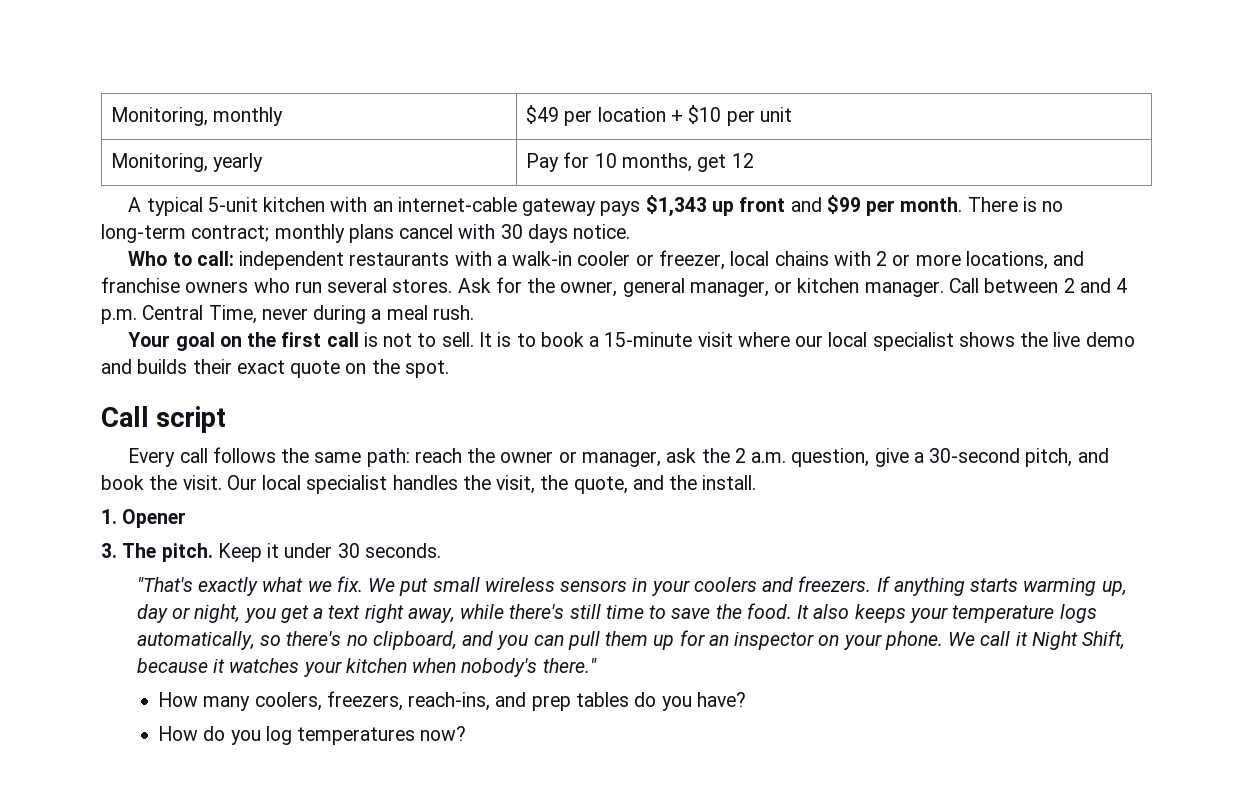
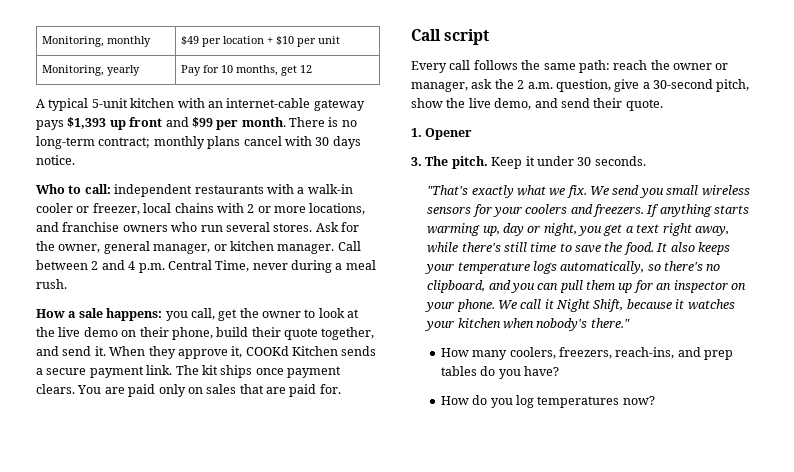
- A typical 5-unit kitchen with an internet-cable gateway pays $1,343 up front and $99 per month.
+ A typical 5-unit kitchen with an internet-cable gateway pays $1,393 up front and $99 per month.
- Your goal on the first call is not to sell. It is to book a 15-minute visit where our local specialist shows the live demo and builds their exact quote on the spot.
+ How a sale happens: you call, get the owner to look at the live demo on their phone, build their quote together, and send it. When they approve it, COOKd Kitchen sends a secure payment link. The kit ships once payment clears. You are paid only on sales that are paid for.
- Every call follows the same path: reach the owner or manager, ask the 2 a.m. question, give a 30-second pitch, and book the visit. Our local specialist handles the visit, the quote, and the install.
+ Every call follows the same path: reach the owner or manager, ask the 2 a.m. question, give a 30-second pitch, show the live demo, and send their quote.
- We put small wireless sensors in your coolers and freezers.
+ We send you small wireless sensors for your coolers and freezers.

